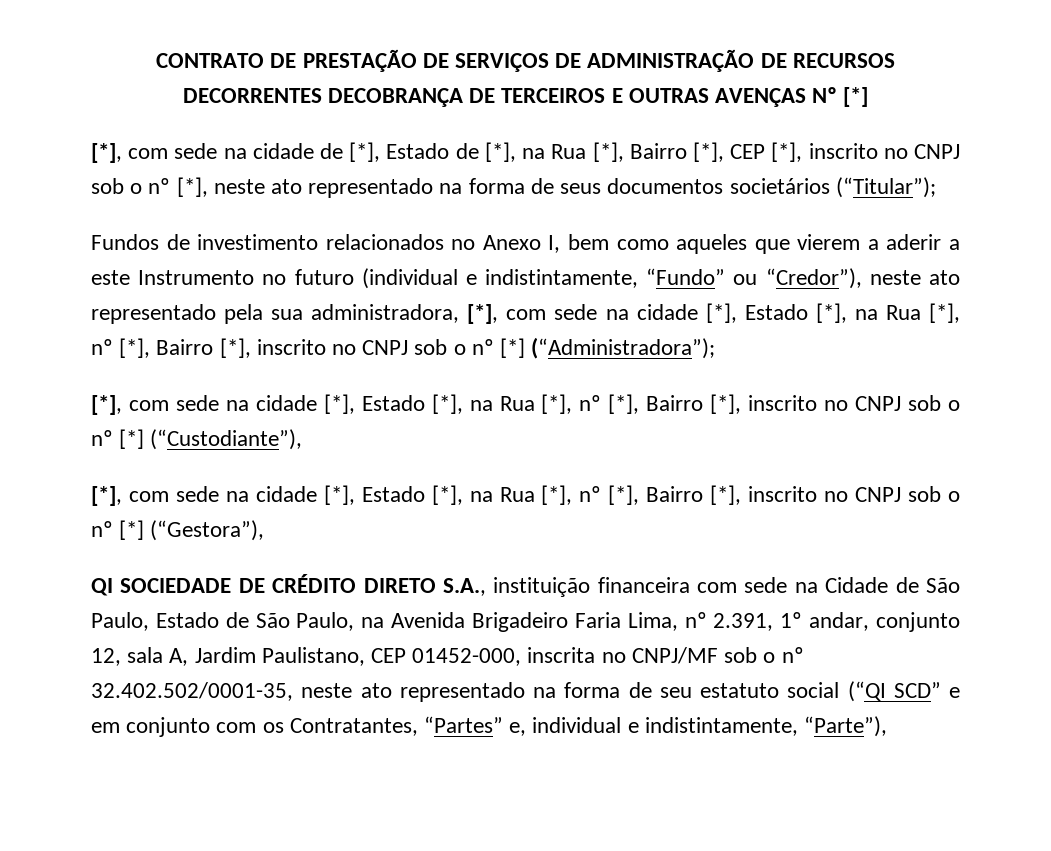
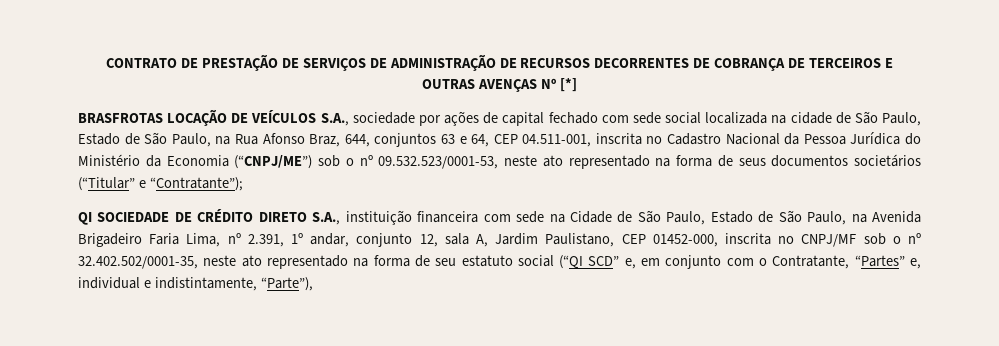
- CONTRATO DE PRESTAÇÃO DE SERVIÇOS DE ADMINISTRAÇÃO DE RECURSOS DECORRENTES DECOBRANÇA DE TERCEIROS E OUTRAS AVENÇAS Nº [*]
+ CONTRATO DE PRESTAÇÃO DE SERVIÇOS DE ADMINISTRAÇÃO DE RECURSOS DECORRENTES DE COBRANÇA DE TERCEIROS E OUTRAS AVENÇAS Nº [*]
- [*], com sede na cidade de [*], Estado de [*], na Rua [*], Bairro [*], CEP [*], inscrito no CNPJ sob o nº [*], neste ato representado na forma de seus documentos societários (“Titular”);
- Fundos de investimento relacionados no Anexo I, bem como aqueles que vierem a aderir a este Instrumento no futuro (individual e indistintamente, “Fundo” ou “Credor”), neste ato representado pela sua administradora, [*], com sede na cidade [*], Estado [*], na Rua [*], nº [*], Bairro [*], inscrito no CNPJ sob o nº [*] (“Administradora”);
- [*], com sede na cidade [*], Estado [*], na Rua [*], nº [*], Bairro [*], inscrito no CNPJ sob o nº [*] (“Custodiante”),
- [*], com sede na cidade [*], Estado [*], na Rua [*], nº [*], Bairro [*], inscrito no CNPJ sob o nº [*] (“Gestora”),
+ BRASFROTAS LOCAÇÃO DE VEÍCULOS S.A., sociedade por ações de capital fechado com sede social localizada na cidade de São Paulo, Estado de São Paulo, na Rua Afonso Braz, 644, conjuntos 63 e 64, CEP 04.511-001, inscrita no Cadastro Nacional da Pessoa Jurídica do Ministério da Economia (“CNPJ/ME”) sob o nº 09.532.523/0001-53, neste ato representado na forma de seus documentos societários (“Titular” e “Contratante”);
- QI SOCIEDADE DE CRÉDITO DIRETO S.A., instituição financeira com sede na Cidade de São Paulo, Estado de São Paulo, na Avenida Brigadeiro Faria Lima, nº 2.391, 1º andar, conjunto 12, sala A, Jardim Paulistano, CEP 01452-000, inscrita no CNPJ/MF sob o nº 32.402.502/0001-35, neste ato representado na forma de seu estatuto social (“QI SCD” e em conjunto com os Contratantes, “Partes” e, individual e indistintamente, “Parte”),
+ QI SOCIEDADE DE CRÉDITO DIRETO S.A., instituição financeira com sede na Cidade de São Paulo, Estado de São Paulo, na Avenida Brigadeiro Faria Lima, nº 2.391, 1º andar, conjunto 12, sala A, Jardim Paulistano, CEP 01452-000, inscrita no CNPJ/MF sob o nº 32.402.502/0001-35, neste ato representado na forma de seu estatuto social (“QI SCD” e, em conjunto com o Contratante, “Partes” e, individual e indistintamente, “Parte”),

